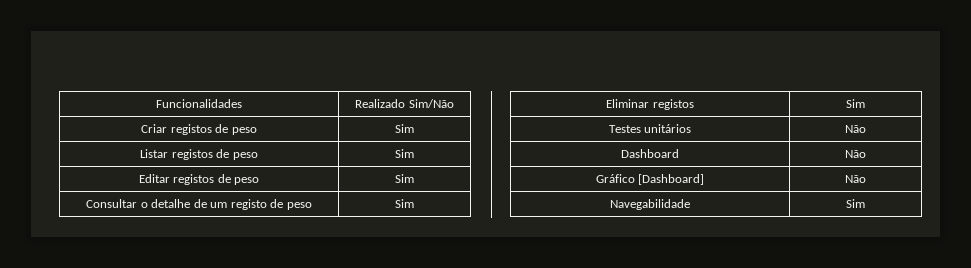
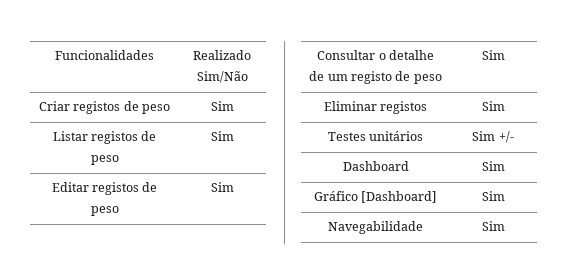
- Testes unitários | Não
+ Testes unitários | Sim +/-
- Dashboard | Não
+ Dashboard | Sim
- Gráfico [Dashboard] | Não
+ Gráfico [Dashboard] | Sim

